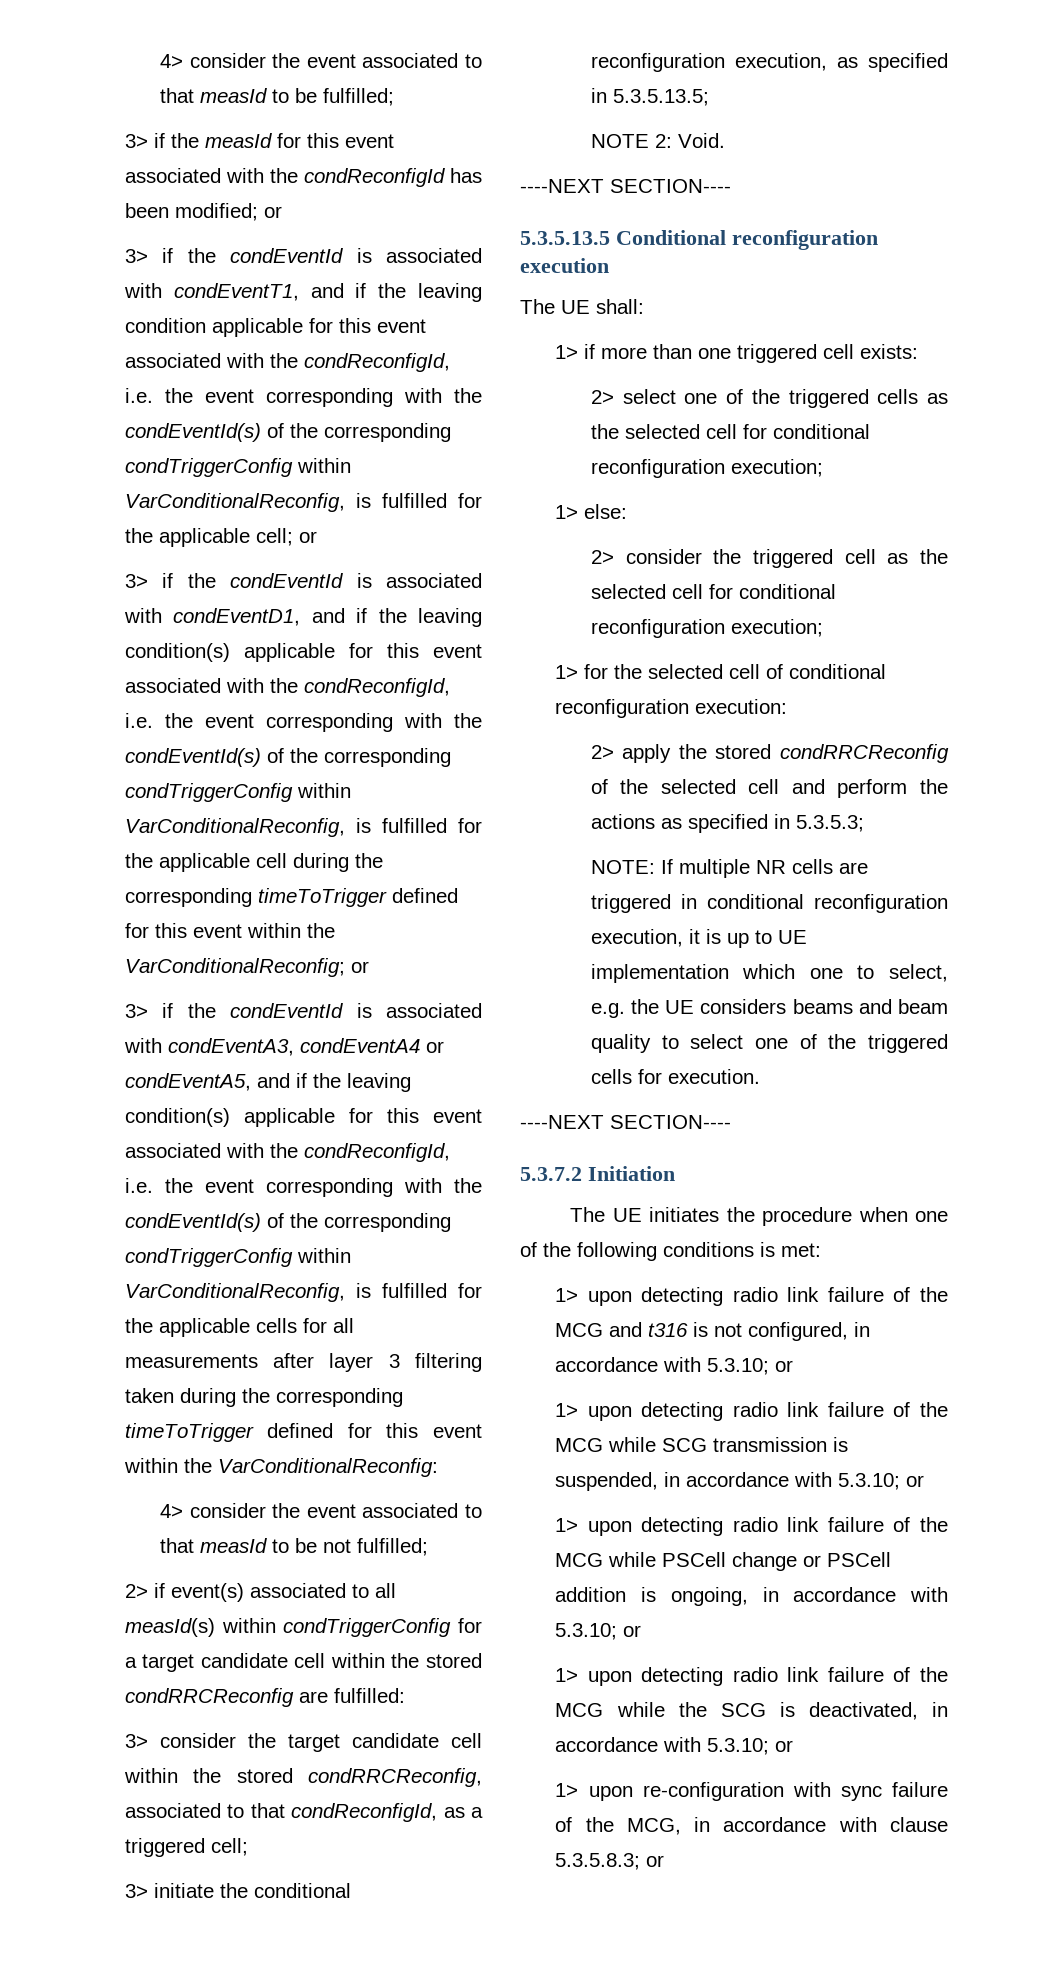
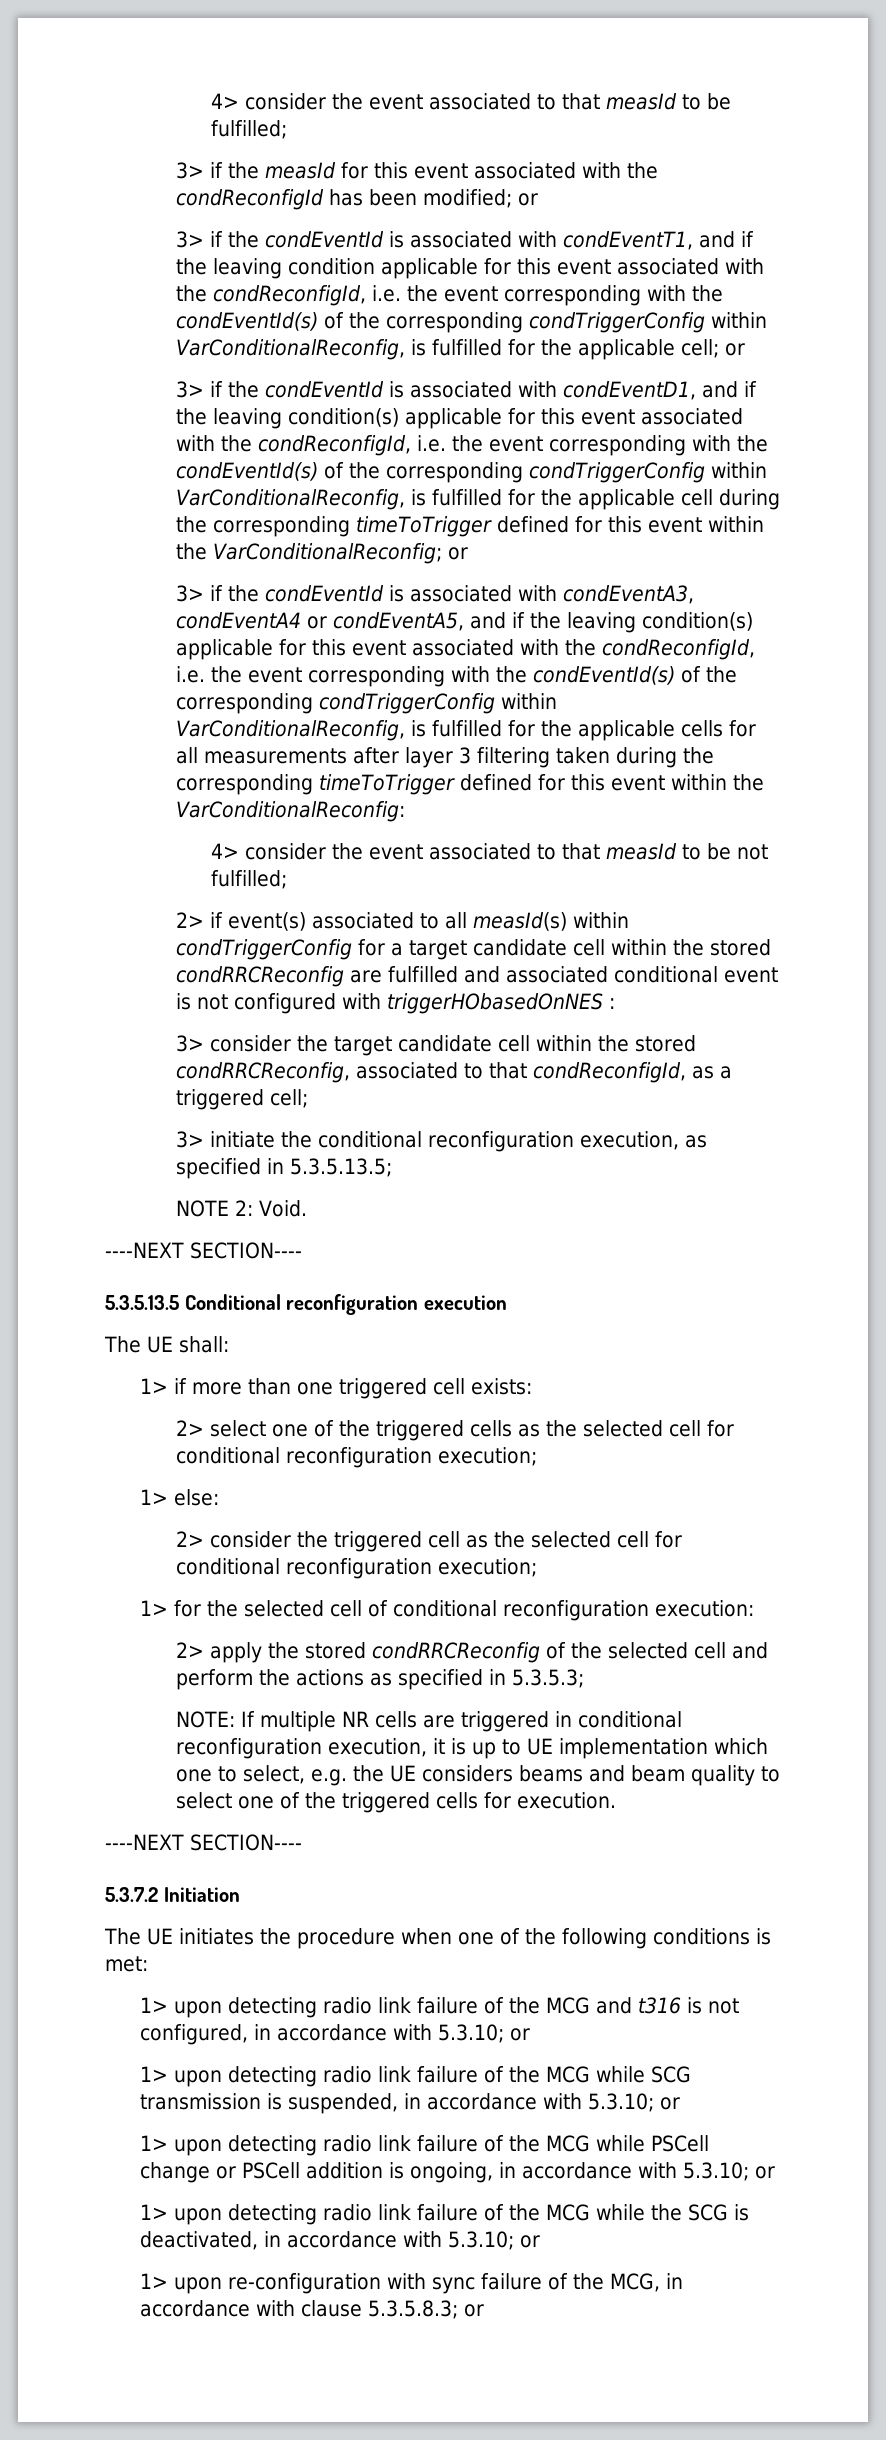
- 2> if event(s) associated to all measId(s) within condTriggerConfig for a target candidate cell within the stored condRRCReconfig are fulfilled:
+ 2> if event(s) associated to all measId(s) within condTriggerConfig for a target candidate cell within the stored condRRCReconfig are fulfilled and associated conditional event is not configured with triggerHObasedOnNES :

